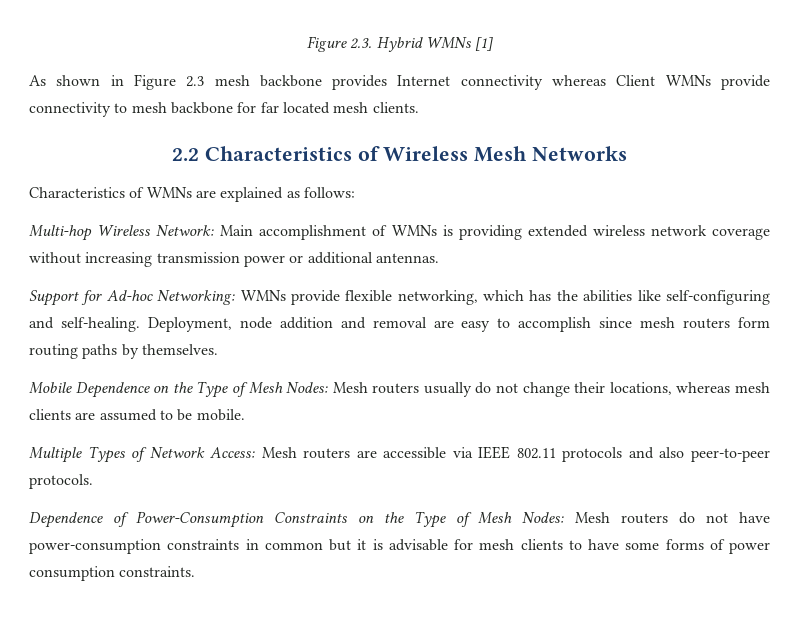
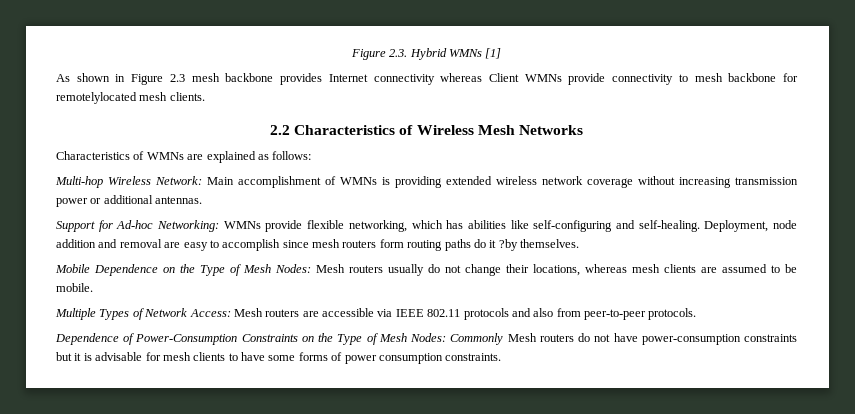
- As shown in Figure 2.3 mesh backbone provides Internet connectivity whereas Client WMNs provide connectivity to mesh backbone for far located mesh clients.
+ As shown in Figure 2.3 mesh backbone provides Internet connectivity whereas Client WMNs provide connectivity to mesh backbone for remotelylocated mesh clients.
- Support for Ad-hoc Networking: WMNs provide flexible networking, which has the abilities like self-configuring and self-healing.
+ Support for Ad-hoc Networking: WMNs provide flexible networking, which has abilities like self-configuring and self-healing.
- Deployment, node addition and removal are easy to accomplish since mesh routers form routing paths by themselves.
+ Deployment, node addition and removal are easy to accomplish since mesh routers form routing paths do it ?by themselves.
- Multiple Types of Network Access: Mesh routers are accessible via IEEE 802.11 protocols and also peer-to-peer protocols.
+ Multiple Types of Network Access: Mesh routers are accessible via IEEE 802.11 protocols and also from peer-to-peer protocols.
- Dependence of Power-Consumption Constraints on the Type of Mesh Nodes: Mesh routers do not have power-consumption constraints in common but it is advisable for mesh clients to have some forms of power consumption constraints.
+ Dependence of Power-Consumption Constraints on the Type of Mesh Nodes: Commonly Mesh routers do not have power-consumption constraints but it is advisable for mesh clients to have some forms of power consumption constraints.

